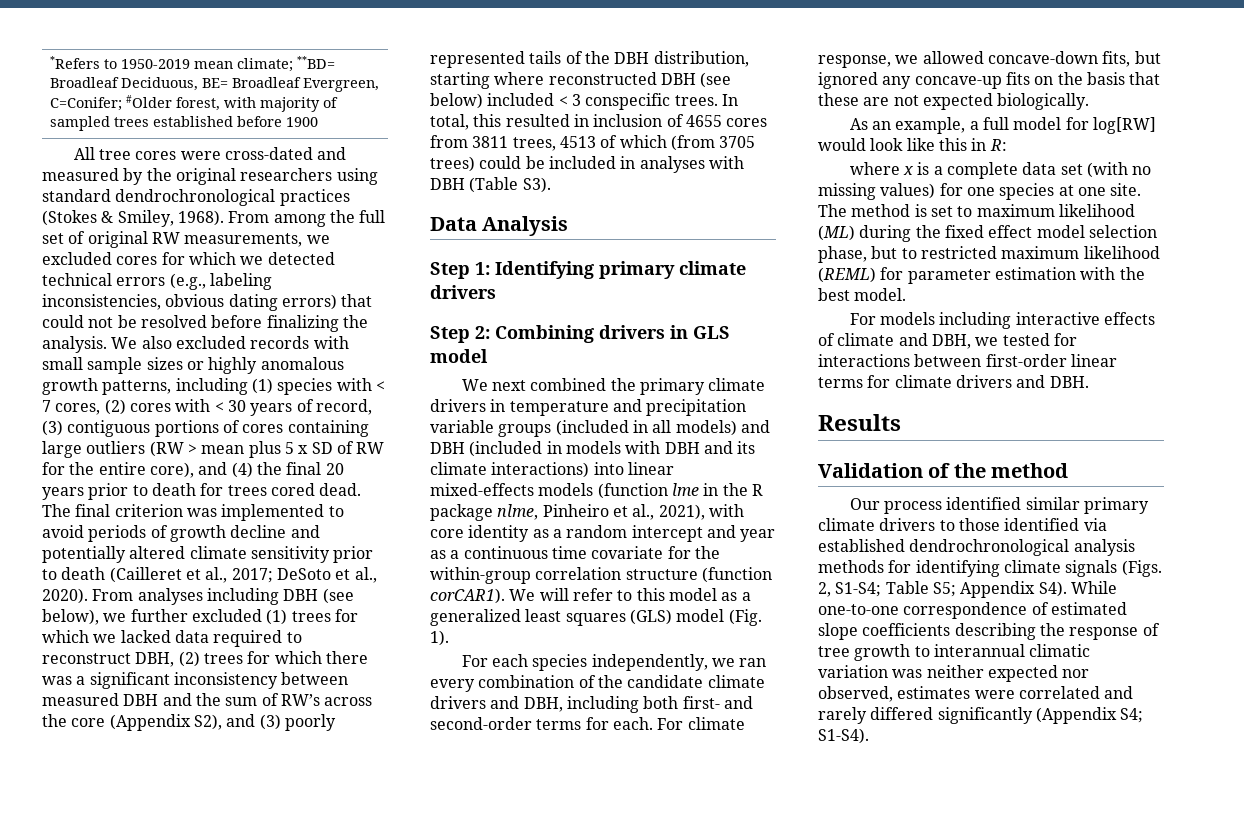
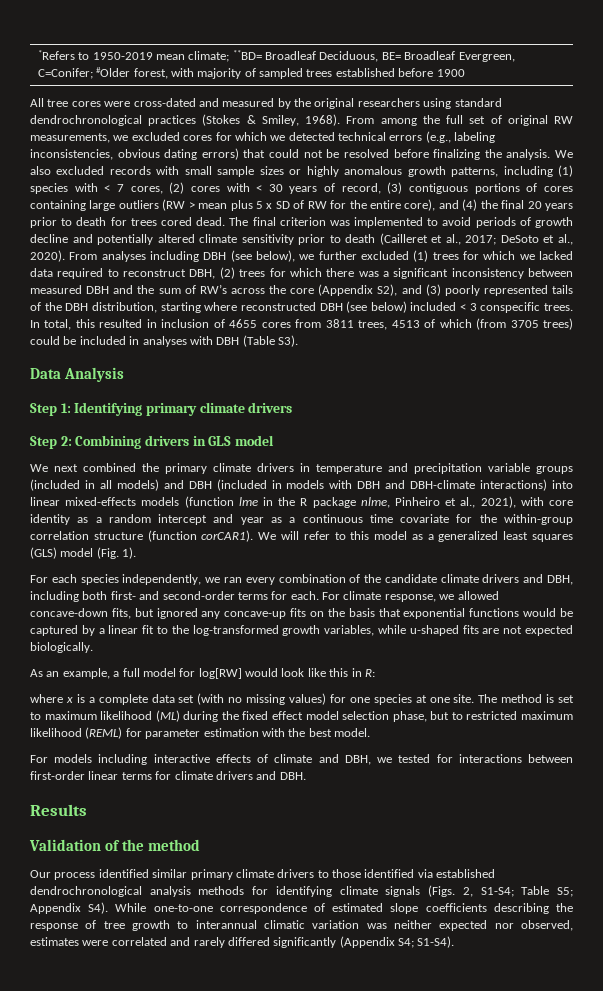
- We next combined the primary climate drivers in temperature and precipitation variable groups (included in all models) and DBH (included in models with DBH and its climate interactions) into linear mixed-effects models (function lme in the R package nlme, Pinheiro et al., 2021), with core identity as a random intercept and year as a continuous time covariate for the within-group correlation structure (function corCAR1).
+ We next combined the primary climate drivers in temperature and precipitation variable groups (included in all models) and DBH (included in models with DBH and DBH-climate interactions) into linear mixed-effects models (function lme in the R package nlme, Pinheiro et al., 2021), with core identity as a random intercept and year as a continuous time covariate for the within-group correlation structure (function corCAR1).
- For climate response, we allowed concave-down fits, but ignored any concave-up fits on the basis that these are not expected biologically.
+ For climate response, we allowed concave-down fits, but ignored any concave-up fits on the basis that exponential functions would be captured by a linear fit to the log-transformed growth variables, while u-shaped fits are not expected biologically.

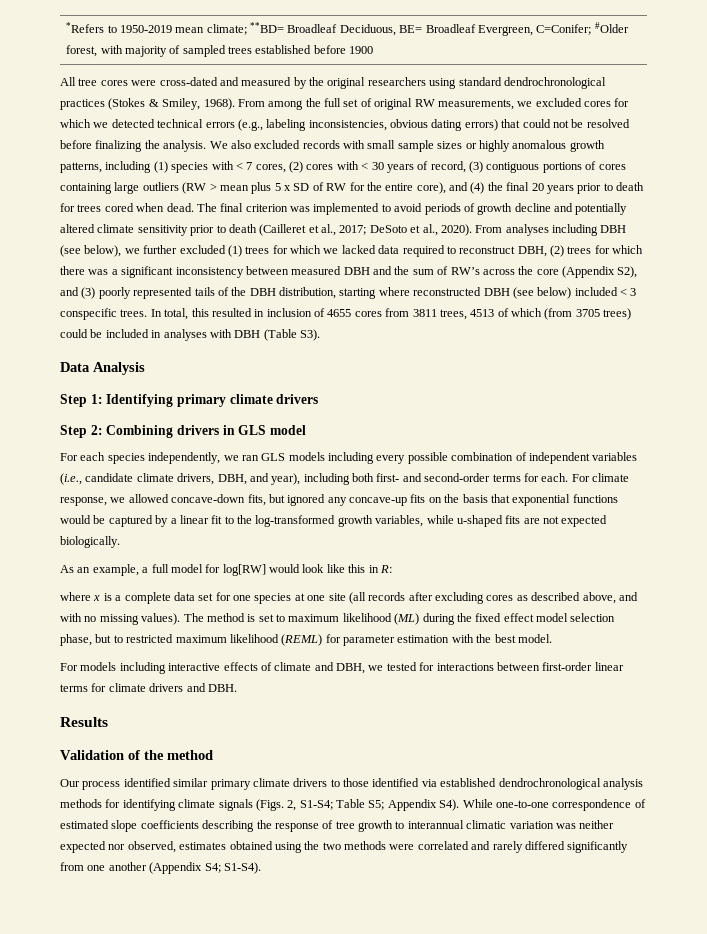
- We also excluded records with small sample sizes or highly anomalous growth patterns, including (1) species with < 7 cores, (2) cores with < 30 years of record, (3) contiguous portions of cores containing large outliers (RW > mean plus 5 x SD of RW for the entire core), and (4) the final 20 years prior to death for trees cored dead.
+ We also excluded records with small sample sizes or highly anomalous growth patterns, including (1) species with < 7 cores, (2) cores with < 30 years of record, (3) contiguous portions of cores containing large outliers (RW > mean plus 5 x SD of RW for the entire core), and (4) the final 20 years prior to death for trees cored when dead.
- We next combined the primary climate drivers in temperature and precipitation variable groups (included in all models) and DBH (included in models with DBH and DBH-climate interactions) into linear mixed-effects models (function lme in the R package nlme, Pinheiro et al., 2021), with core identity as a random intercept and year as a continuous time covariate for the within-group correlation structure (function corCAR1). We will refer to this model as a generalized least squares (GLS) model (Fig. 1).
- For each species independently, we ran every combination of the candidate climate drivers and DBH, including both first- and second-order terms for each.
+ For each species independently, we ran GLS models including every possible combination of independent variables (i.e., candidate climate drivers, DBH, and year), including both first- and second-order terms for each.
- where x is a complete data set (with no missing values) for one species at one site.
+ where x is a complete data set for one species at one site (all records after excluding cores as described above, and with no missing values).
- Our process identified similar primary climate drivers to those identified via established dendrochronological analysis methods for identifying climate signals (Figs. 2, S1-S4; Table S5; Appendix S4). While one-to-one correspondence of estimated slope coefficients describing the response of tree growth to interannual climatic variation was neither expected nor observed, estimates were correlated and rarely differed significantly (Appendix S4; S1-S4).
+ Our process identified similar primary climate drivers to those identified via established dendrochronological analysis methods for identifying climate signals (Figs. 2, S1-S4; Table S5; Appendix S4). While one-to-one correspondence of estimated slope coefficients describing the response of tree growth to interannual climatic variation was neither expected nor observed, estimates obtained using the two methods were correlated and rarely differed significantly from one another (Appendix S4; S1-S4).

